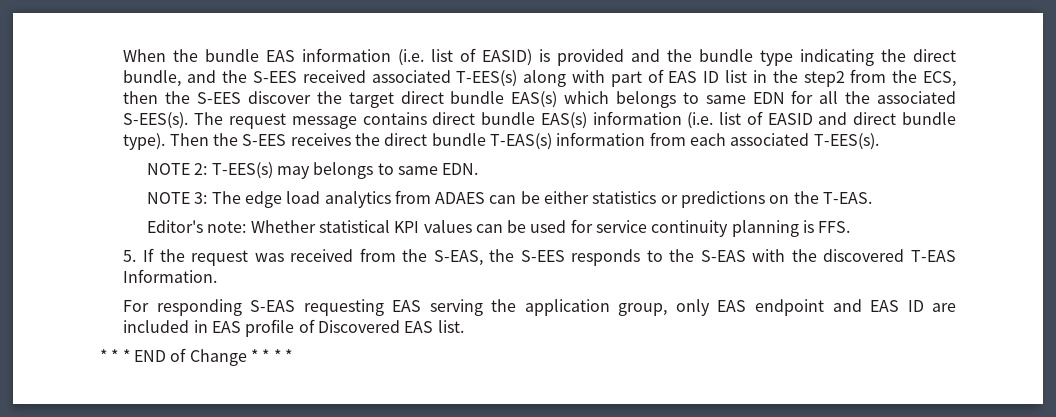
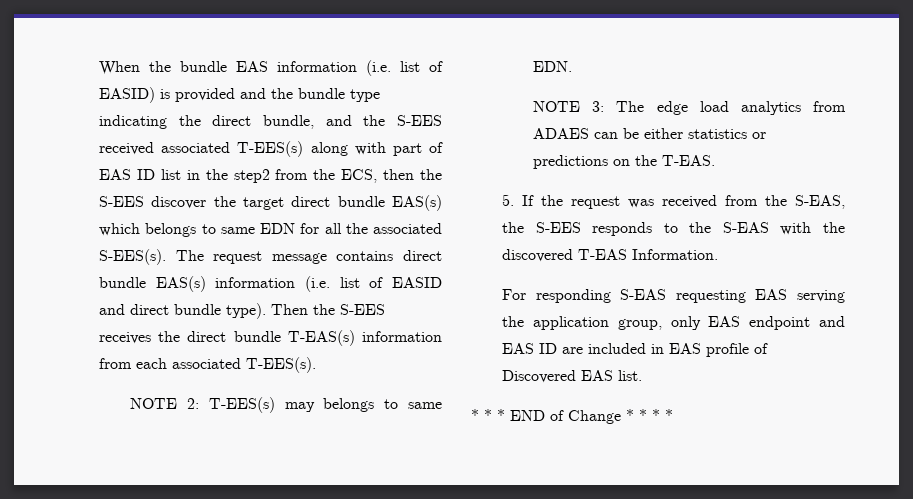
- Editor's note: Whether statistical KPI values can be used for service continuity planning is FFS.

